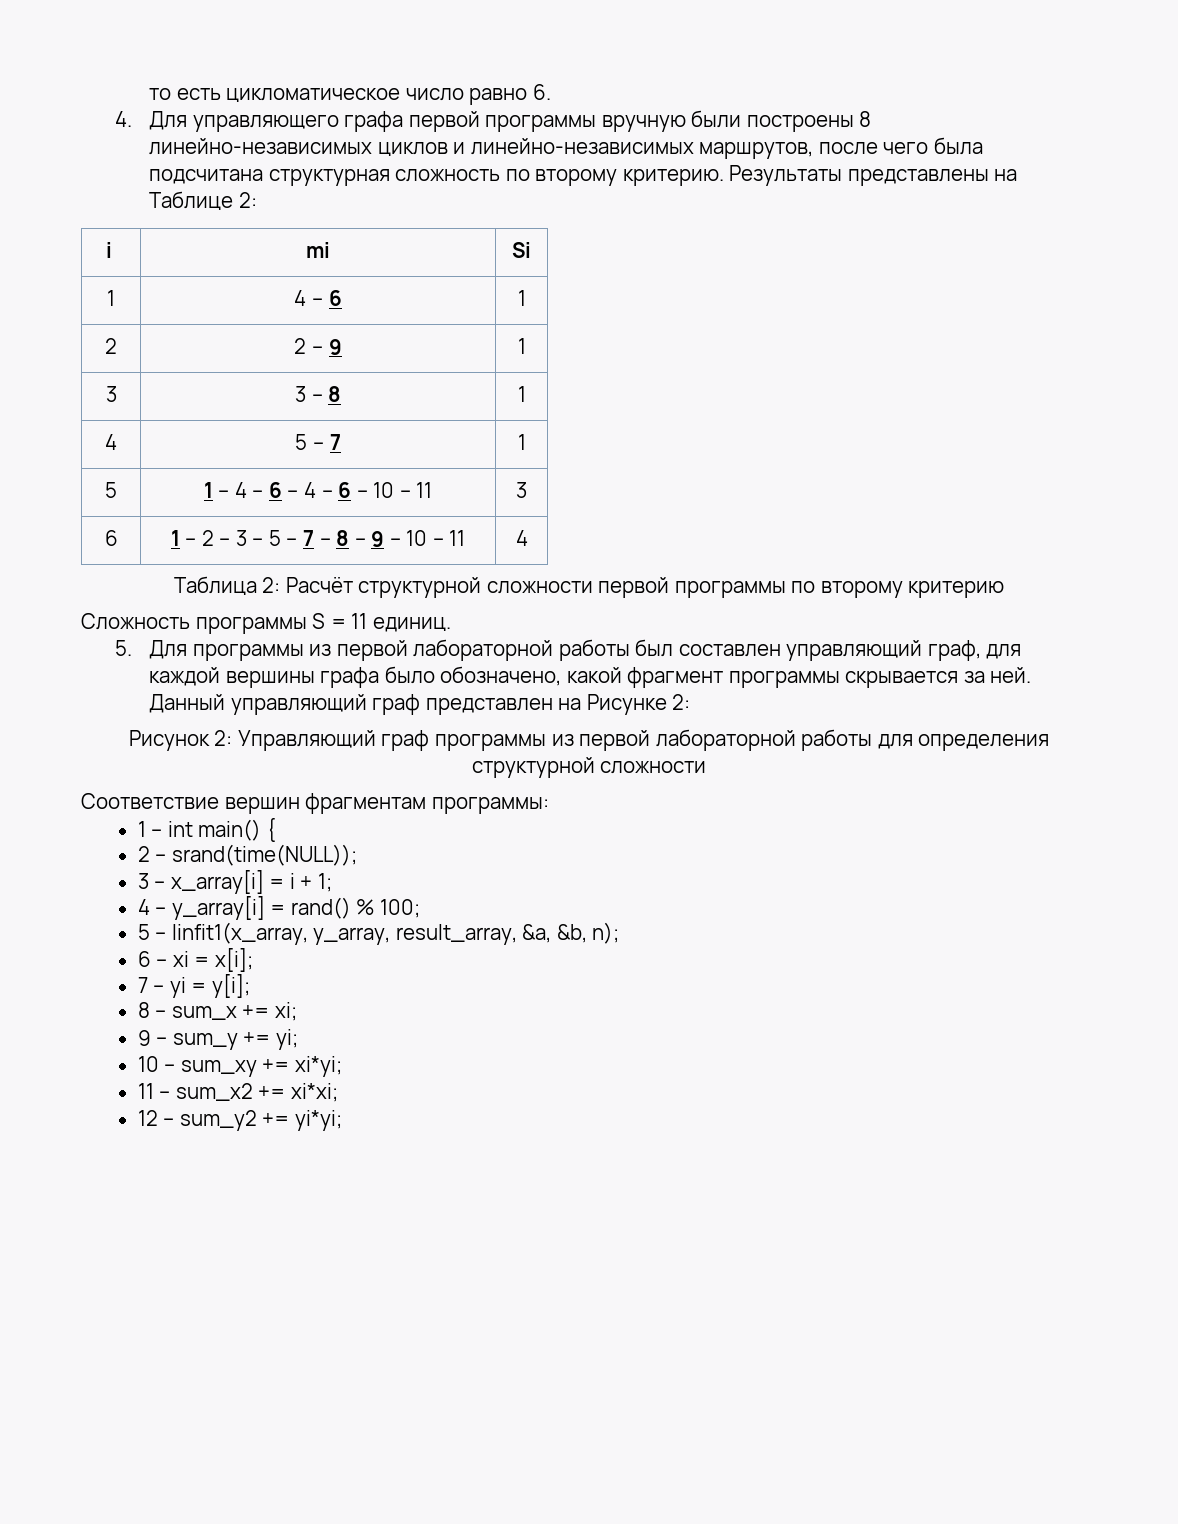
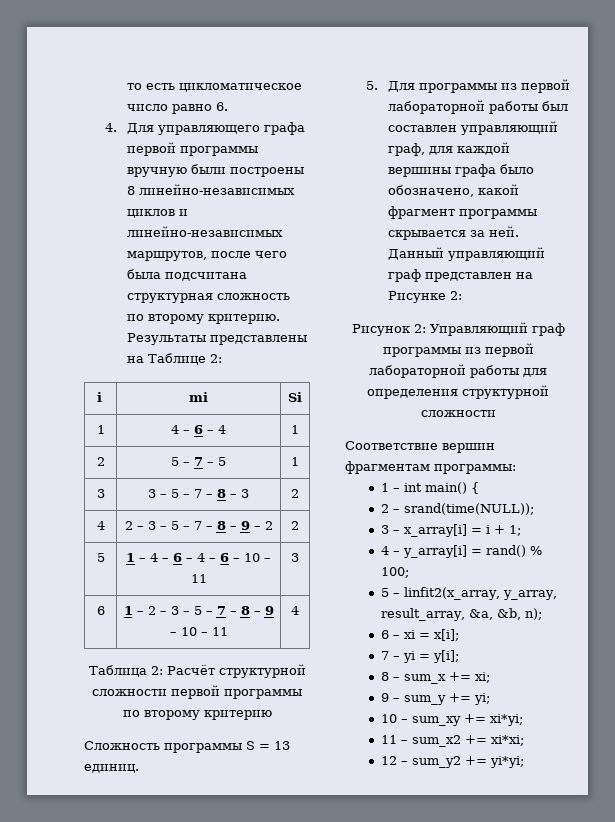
- 1 | 4 – 6 | 1
+ 1 | 4 – 6 – 4 | 1
- 2 | 2 – 9 | 1
+ 2 | 5 – 7 – 5 | 1
- 3 | 3 – 8 | 1
- 4 | 5 – 7 | 1
+ 3 | 3 – 5 – 7 – 8 – 3 | 2
+ 4 | 2 – 3 – 5 – 7 – 8 – 9 – 2 | 2
- Сложность программы S = 11 единиц.
+ Сложность программы S = 13 единиц.
- 5 – linfit1(x_array, y_array, result_array, &a, &b, n);
+ 5 – linfit2(x_array, y_array, result_array, &a, &b, n);

